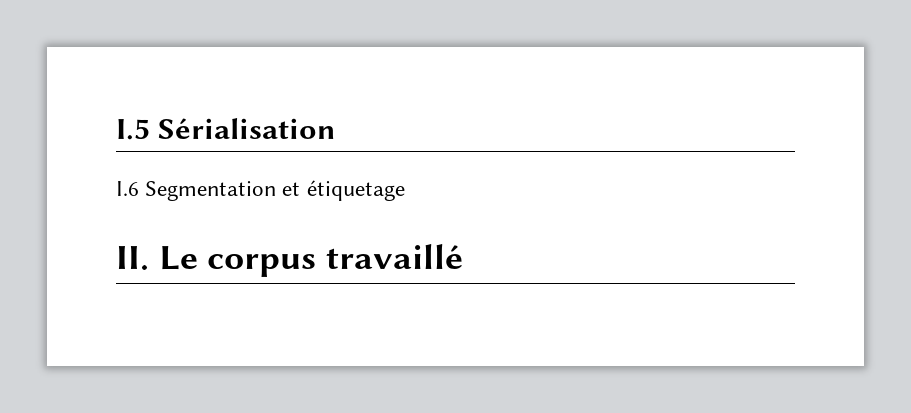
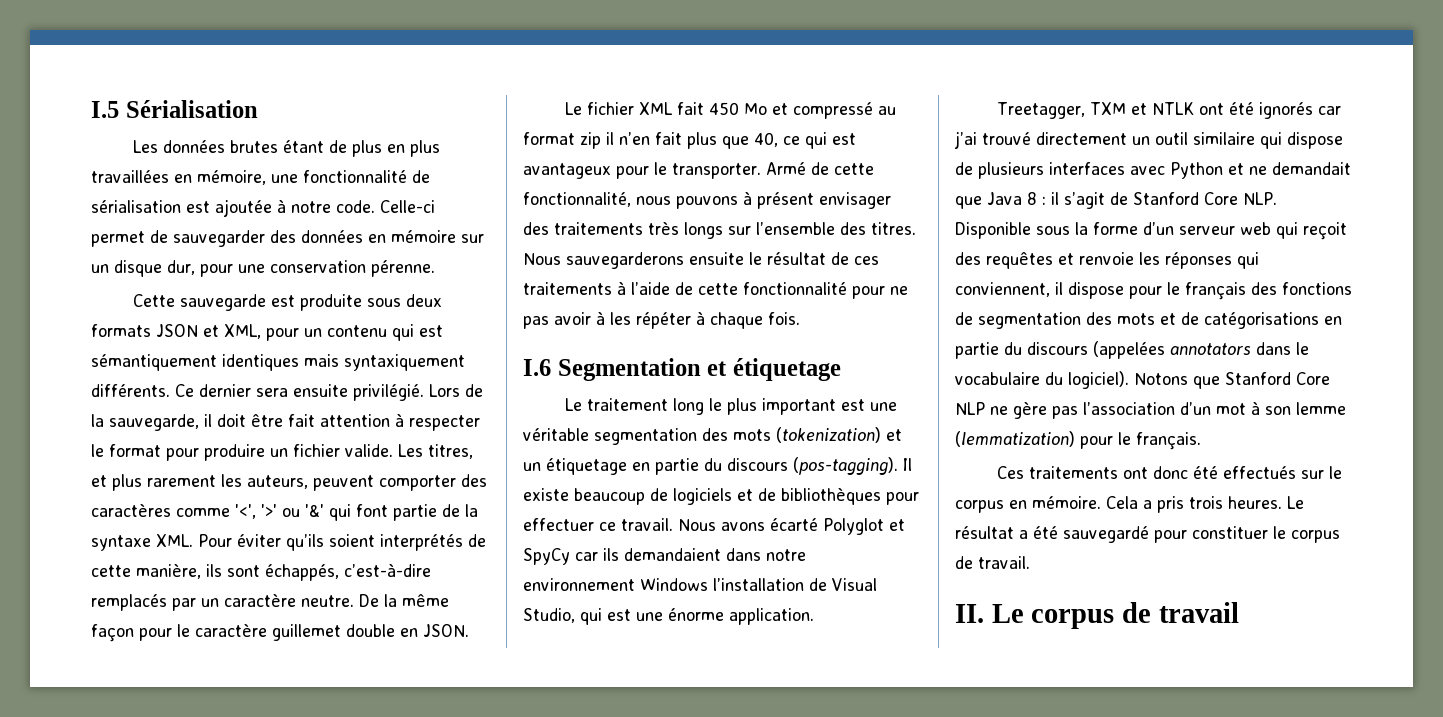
+ Les données brutes étant de plus en plus travaillées en mémoire, une fonctionnalité de sérialisation est ajoutée à notre code. Celle-ci permet de sauvegarder des données en mémoire sur un disque dur, pour une conservation pérenne.
+ Cette sauvegarde est produite sous deux formats JSON et XML, pour un contenu qui est sémantiquement identiques mais syntaxiquement différents. Ce dernier sera ensuite privilégié. Lors de la sauvegarde, il doit être fait attention à respecter le format pour produire un fichier valide. Les titres, et plus rarement les auteurs, peuvent comporter des caractères comme '<', '>' ou '&' qui font partie de la syntaxe XML. Pour éviter qu’ils soient interprétés de cette manière, ils sont échappés, c’est-à-dire remplacés par un caractère neutre. De la même façon pour le caractère guillemet double en JSON.
+ Le fichier XML fait 450 Mo et compressé au format zip il n’en fait plus que 40, ce qui est avantageux pour le transporter. Armé de cette fonctionnalité, nous pouvons à présent envisager des traitements très longs sur l’ensemble des titres. Nous sauvegarderons ensuite le résultat de ces traitements à l’aide de cette fonctionnalité pour ne pas avoir à les répéter à chaque fois.
  I.6 Segmentation et étiquetage
+ Le traitement long le plus important est une véritable segmentation des mots (tokenization) et un étiquetage en partie du discours (pos-tagging). Il existe beaucoup de logiciels et de bibliothèques pour effectuer ce travail. Nous avons écarté Polyglot et SpyCy car ils demandaient dans notre environnement Windows l’installation de Visual Studio, qui est une énorme application.
+ Treetagger, TXM et NTLK ont été ignorés car j’ai trouvé directement un outil similaire qui dispose de plusieurs interfaces avec Python et ne demandait que Java 8 : il s’agit de Stanford Core NLP. Disponible sous la forme d’un serveur web qui reçoit des requêtes et renvoie les réponses qui conviennent, il dispose pour le français des fonctions de segmentation des mots et de catégorisations en partie du discours (appelées annotators dans le vocabulaire du logiciel). Notons que Stanford Core NLP ne gère pas l’association d’un mot à son lemme (lemmatization) pour le français.
+ Ces traitements ont donc été effectués sur le corpus en mémoire. Cela a pris trois heures. Le résultat a été sauvegardé pour constituer le corpus de travail.
- II. Le corpus travaillé
+ II. Le corpus de travail

